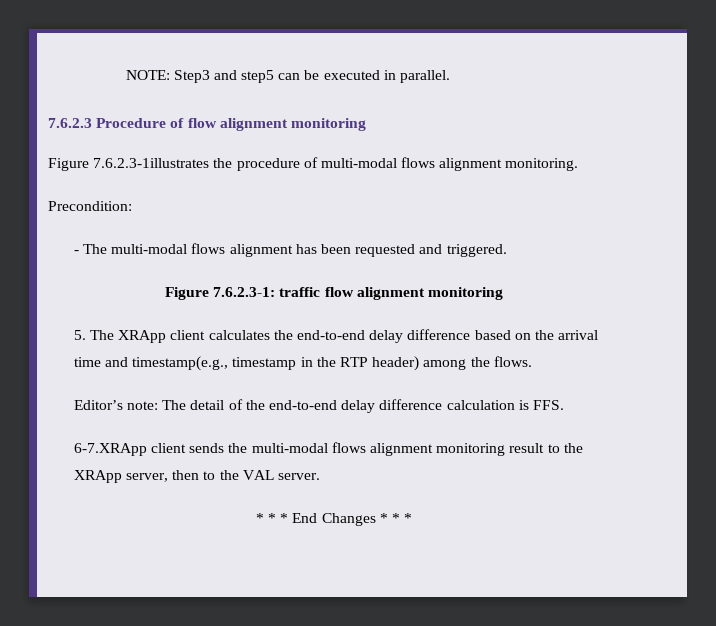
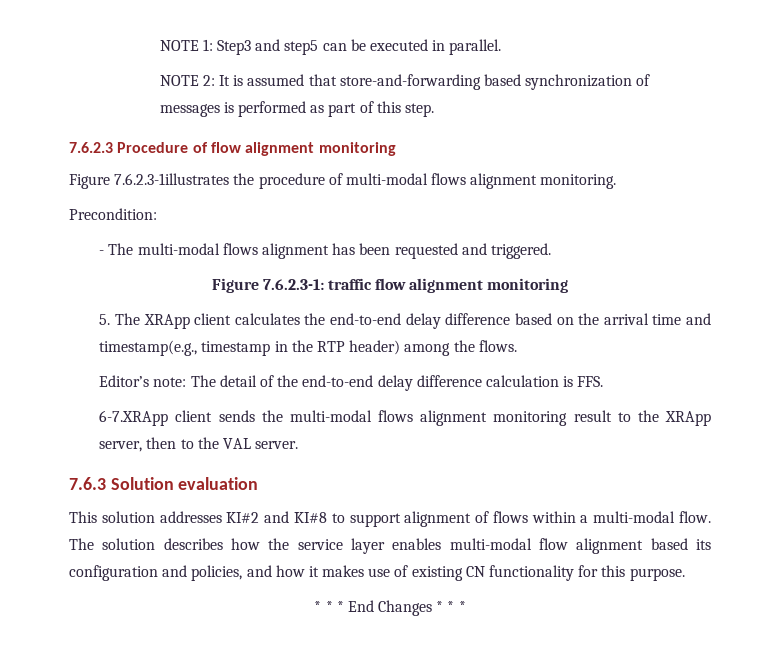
- NOTE: Step3 and step5 can be executed in parallel.
+ NOTE 1: Step3 and step5 can be executed in parallel.
+ NOTE 2: It is assumed that store-and-forwarding based synchronization of messages is performed as part of this step.
+ 7.6.3 Solution evaluation
+ This solution addresses KI#2 and KI#8 to support alignment of flows within a multi-modal flow. The solution describes how the service layer enables multi-modal flow alignment based its configuration and policies, and how it makes use of existing CN functionality for this purpose.

